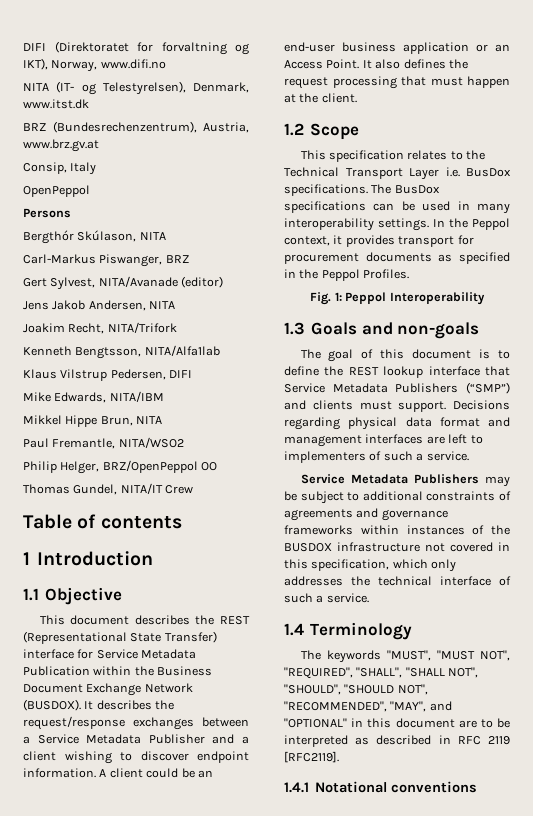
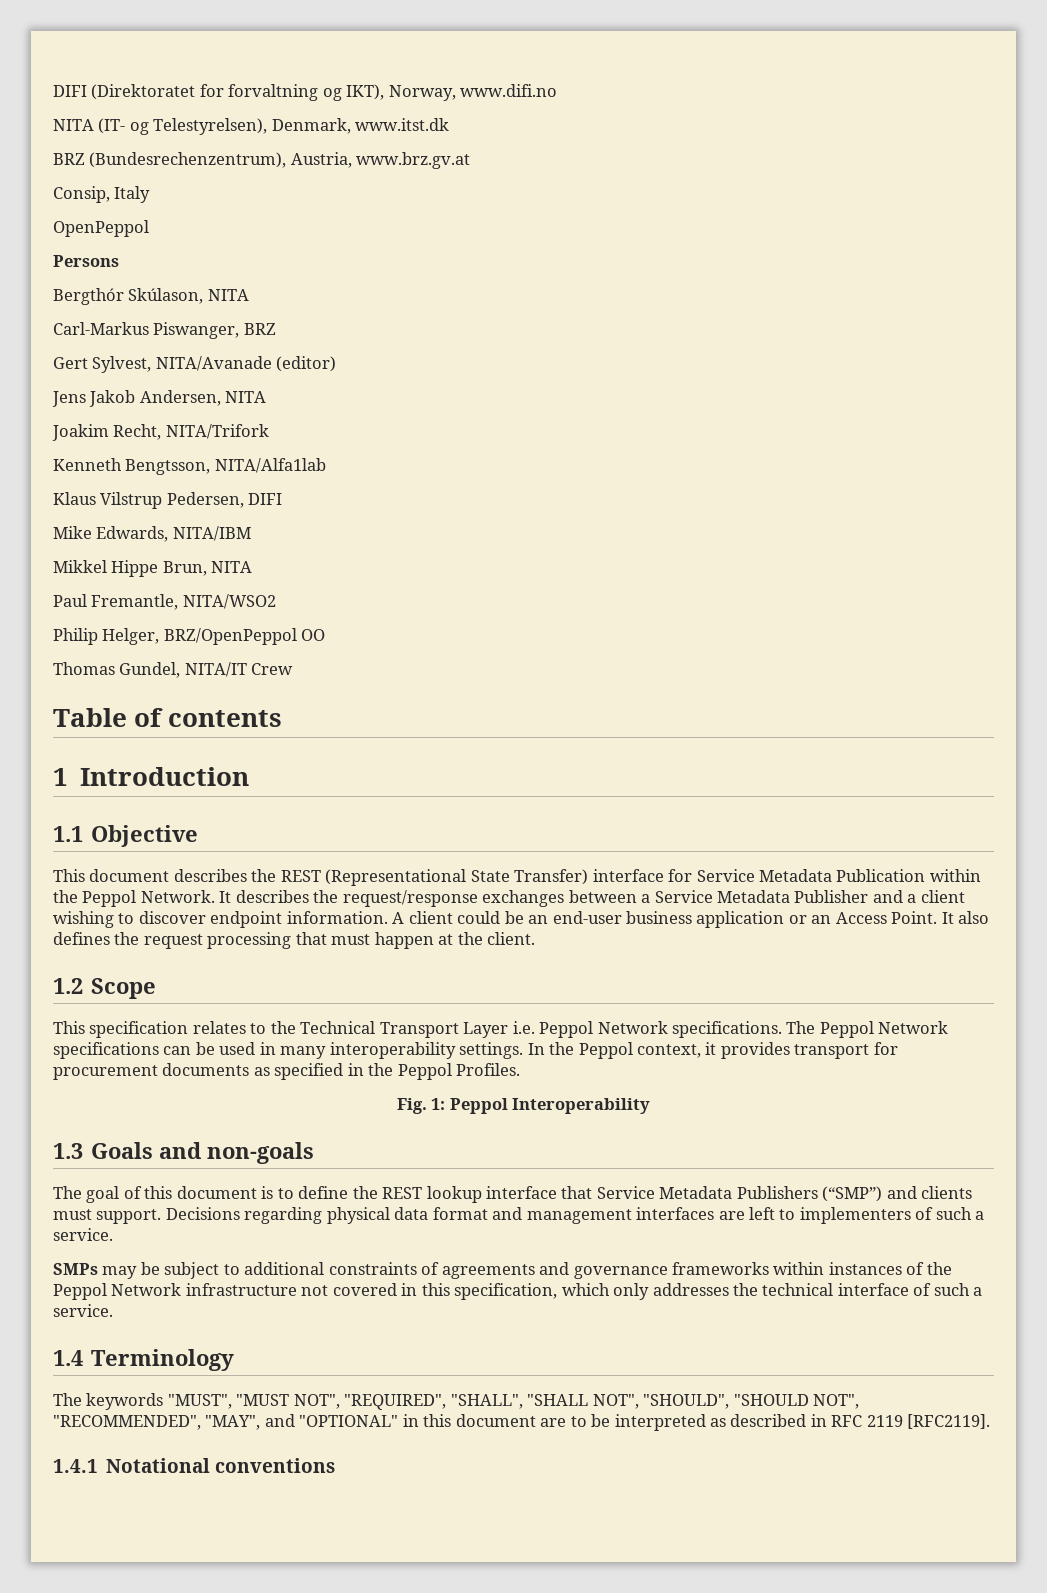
- This document describes the REST (Representational State Transfer) interface for Service Metadata Publication within the Business Document Exchange Network (BUSDOX).
+ This document describes the REST (Representational State Transfer) interface for Service Metadata Publication within the Peppol Network.
- This specification relates to the Technical Transport Layer i.e. BusDox specifications. The BusDox specifications can be used in many interoperability settings.
+ This specification relates to the Technical Transport Layer i.e. Peppol Network specifications. The Peppol Network specifications can be used in many interoperability settings.
- Service Metadata Publishers may be subject to additional constraints of agreements and governance frameworks within instances of the BUSDOX infrastructure not covered in this specification, which only addresses the technical interface of such a service.
+ SMPs may be subject to additional constraints of agreements and governance frameworks within instances of the Peppol Network infrastructure not covered in this specification, which only addresses the technical interface of such a service.

